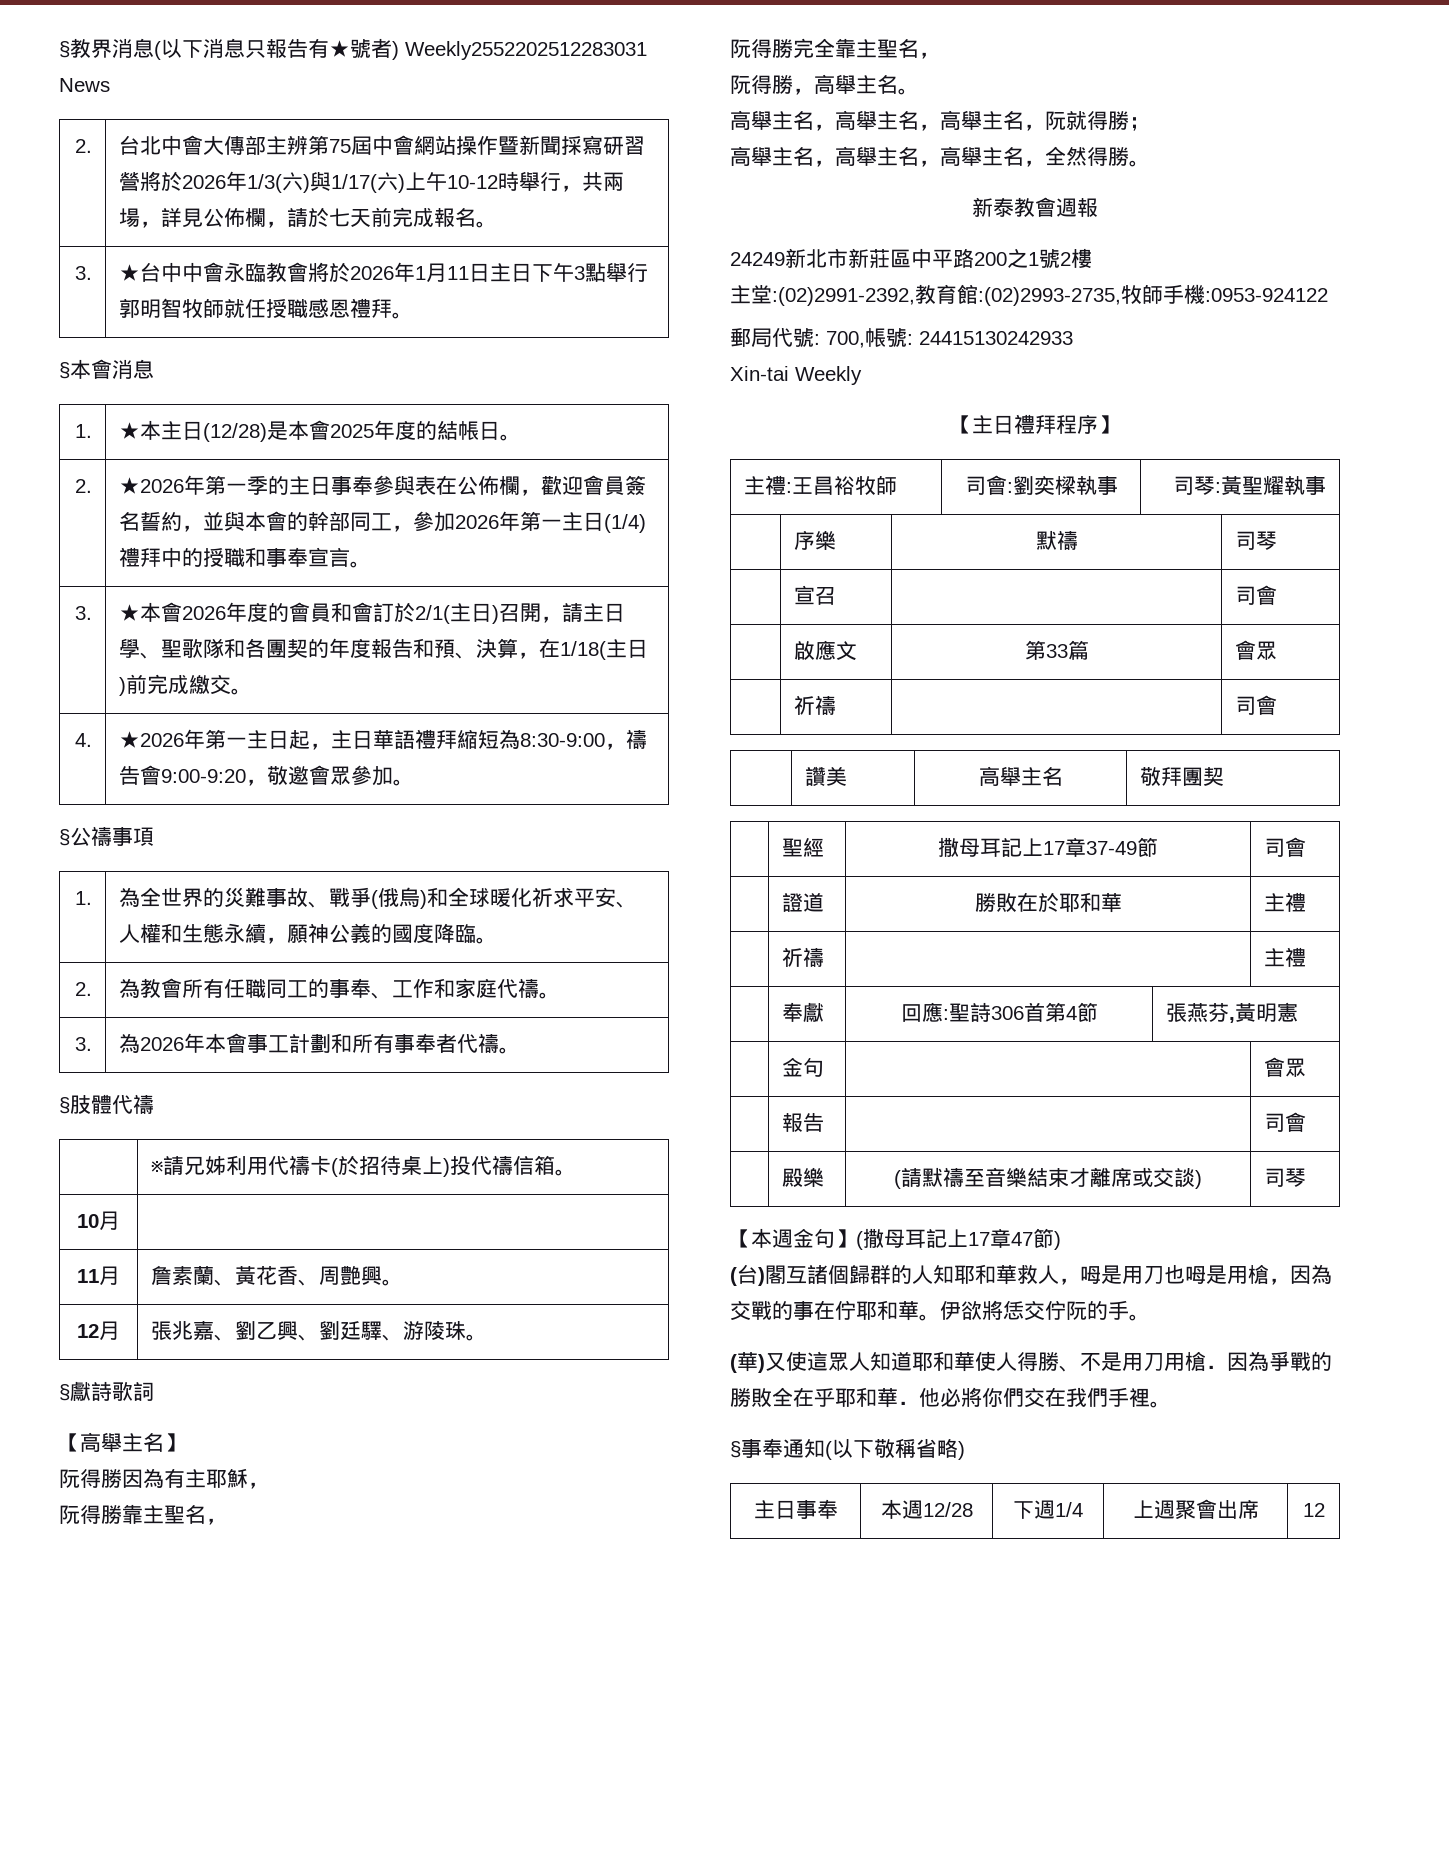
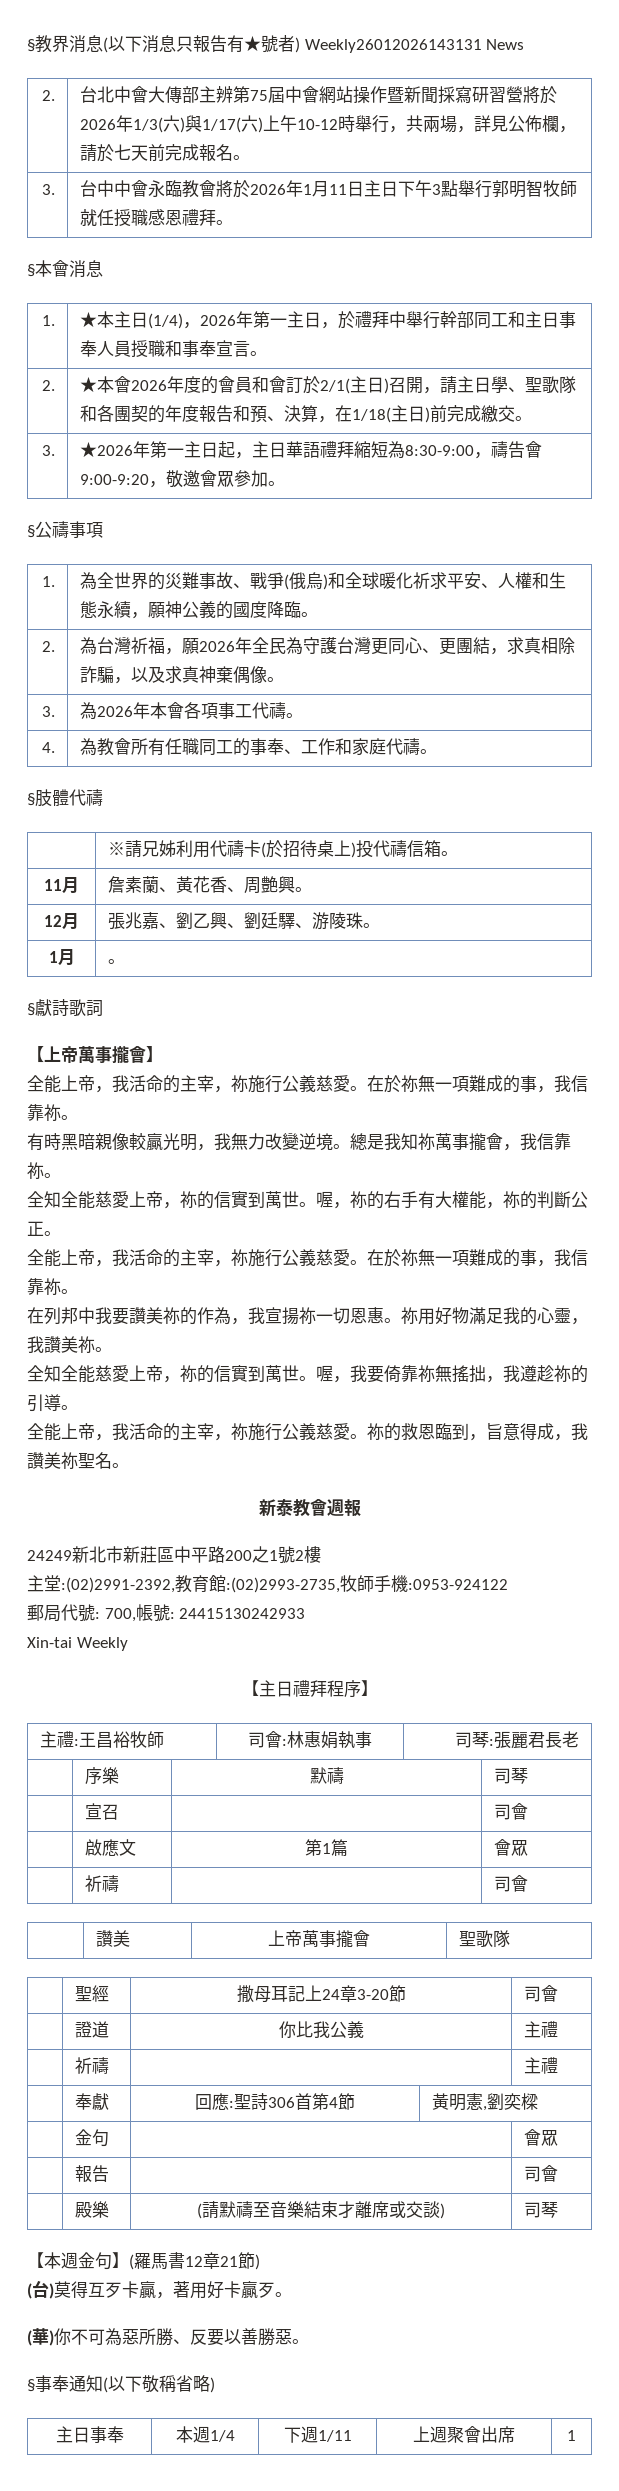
- §教界消息(以下消息只報告有★號者) Weekly2552202512283031 News
+ §教界消息(以下消息只報告有★號者) Weekly26012026143131 News
- 3. | ★台中中會永臨教會將於2026年1月11日主日下午3點舉行郭明智牧師就任授職感恩禮拜。
+ 3. | 台中中會永臨教會將於2026年1月11日主日下午3點舉行郭明智牧師就任授職感恩禮拜。
- 1. | ★本主日(12/28)是本會2025年度的結帳日。
- 2. | ★2026年第一季的主日事奉參與表在公佈欄，歡迎會員簽名誓約，並與本會的幹部同工，參加2026年第一主日(1/4)禮拜中的授職和事奉宣言。
+ 1. | ★本主日(1/4)，2026年第一主日，於禮拜中舉行幹部同工和主日事奉人員授職和事奉宣言。
- 3. | ★本會2026年度的會員和會訂於2/1(主日)召開，請主日學、聖歌隊和各團契的年度報告和預、決算，在1/18(主日)前完成繳交。
+ 2. | ★本會2026年度的會員和會訂於2/1(主日)召開，請主日學、聖歌隊和各團契的年度報告和預、決算，在1/18(主日)前完成繳交。
- 4. | ★2026年第一主日起，主日華語禮拜縮短為8:30-9:00，禱告會9:00-9:20，敬邀會眾參加。
+ 3. | ★2026年第一主日起，主日華語禮拜縮短為8:30-9:00，禱告會9:00-9:20，敬邀會眾參加。
- 2. | 為教會所有任職同工的事奉、工作和家庭代禱。
+ 2. | 為台灣祈福，願2026年全民為守護台灣更同心、更團結，求真相除詐騙，以及求真神棄偶像。
+ 3. | 為2026年本會各項事工代禱。
+ 4. | 為教會所有任職同工的事奉、工作和家庭代禱。
- 3. | 為2026年本會事工計劃和所有事奉者代禱。
- 10月 |
+ 1月 | 。
- 【高舉主名】
- 阮得勝因為有主耶穌，
- 阮得勝靠主聖名，
- 阮得勝完全靠主聖名，
- 阮得勝，高舉主名。
- 高舉主名，高舉主名，高舉主名，阮就得勝；
- 高舉主名，高舉主名，高舉主名，全然得勝。
+ 【上帝萬事攏會】
+ 全能上帝，我活命的主宰，祢施行公義慈愛。在於祢無一項難成的事，我信靠祢。
+ 有時黑暗親像較贏光明，我無力改變逆境。總是我知祢萬事攏會，我信靠祢。
+ 全知全能慈愛上帝，祢的信實到萬世。喔，祢的右手有大權能，祢的判斷公正。
+ 全能上帝，我活命的主宰，祢施行公義慈愛。在於祢無一項難成的事，我信靠祢。
+ 在列邦中我要讚美祢的作為，我宣揚祢一切恩惠。祢用好物滿足我的心靈，我讚美祢。
+ 全知全能慈愛上帝，祢的信實到萬世。喔，我要倚靠祢無搖拙，我遵趁祢的引導。
+ 全能上帝，我活命的主宰，祢施行公義慈愛。祢的救恩臨到，旨意得成，我讚美祢聖名。
- 主禮:王昌裕牧師 | 司會:劉奕樑執事 | 司琴:黃聖耀執事
+ 主禮:王昌裕牧師 | 司會:林惠娟執事 | 司琴:張麗君長老
- | 啟應文 | 第33篇 | 會眾
+ | 啟應文 | 第1篇 | 會眾
- | 讚美 | 高舉主名 | 敬拜團契
+ | 讚美 | 上帝萬事攏會 | 聖歌隊
- | 聖經 | 撒母耳記上17章37-49節 | 司會
+ | 聖經 | 撒母耳記上24章3-20節 | 司會
- | 證道 | 勝敗在於耶和華 | 主禮
+ | 證道 | 你比我公義 | 主禮
- | 奉獻 | 回應:聖詩306首第4節 | 張燕芬,黃明憲
+ | 奉獻 | 回應:聖詩306首第4節 | 黃明憲,劉奕樑
- 【本週金句】(撒母耳記上17章47節)
+ 【本週金句】(羅馬書12章21節)
- (台)閣互諸個歸群的人知耶和華救人，呣是用刀也呣是用槍，因為交戰的事在佇耶和華。伊欲將恁交佇阮的手。
- (華)又使這眾人知道耶和華使人得勝、不是用刀用槍．因為爭戰的勝敗全在乎耶和華．他必將你們交在我們手裡。
+ (台)莫得互歹卡贏，著用好卡贏歹。
+ (華)你不可為惡所勝、反要以善勝惡。
- 主日事奉 | 本週12/28 | 下週1/4 | 上週聚會出席 | 12
+ 主日事奉 | 本週1/4 | 下週1/11 | 上週聚會出席 | 1

